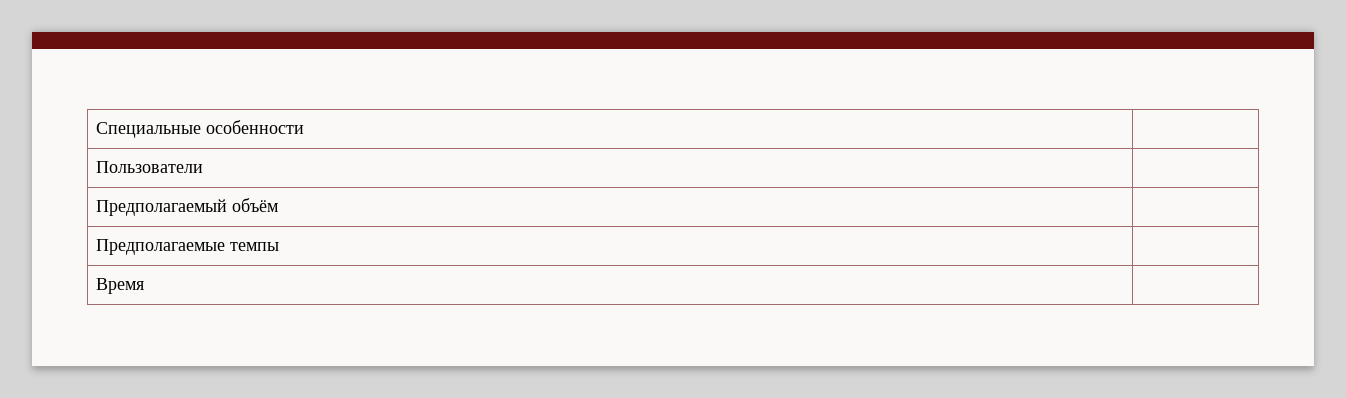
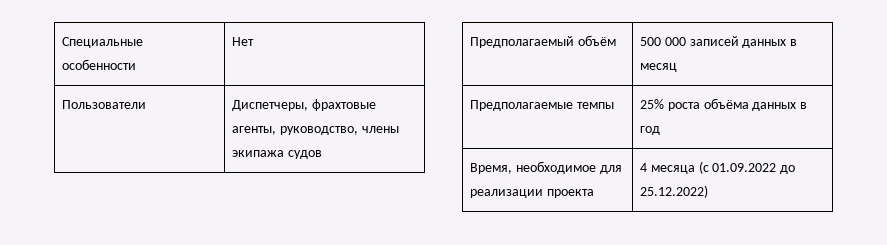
- Специальные особенности |
+ Специальные особенности | Нет
- Пользователи |
- Предполагаемый объём |
- Предполагаемые темпы |
- Время |
+ Пользователи | Диспетчеры, фрахтовые агенты, руководство, члены экипажа судов
+ Предполагаемый объём | 500 000 записей данных в месяц
+ Предполагаемые темпы | 25% роста объёма данных в год
+ Время, необходимое для реализации проекта | 4 месяца (с 01.09.2022 до 25.12.2022)

